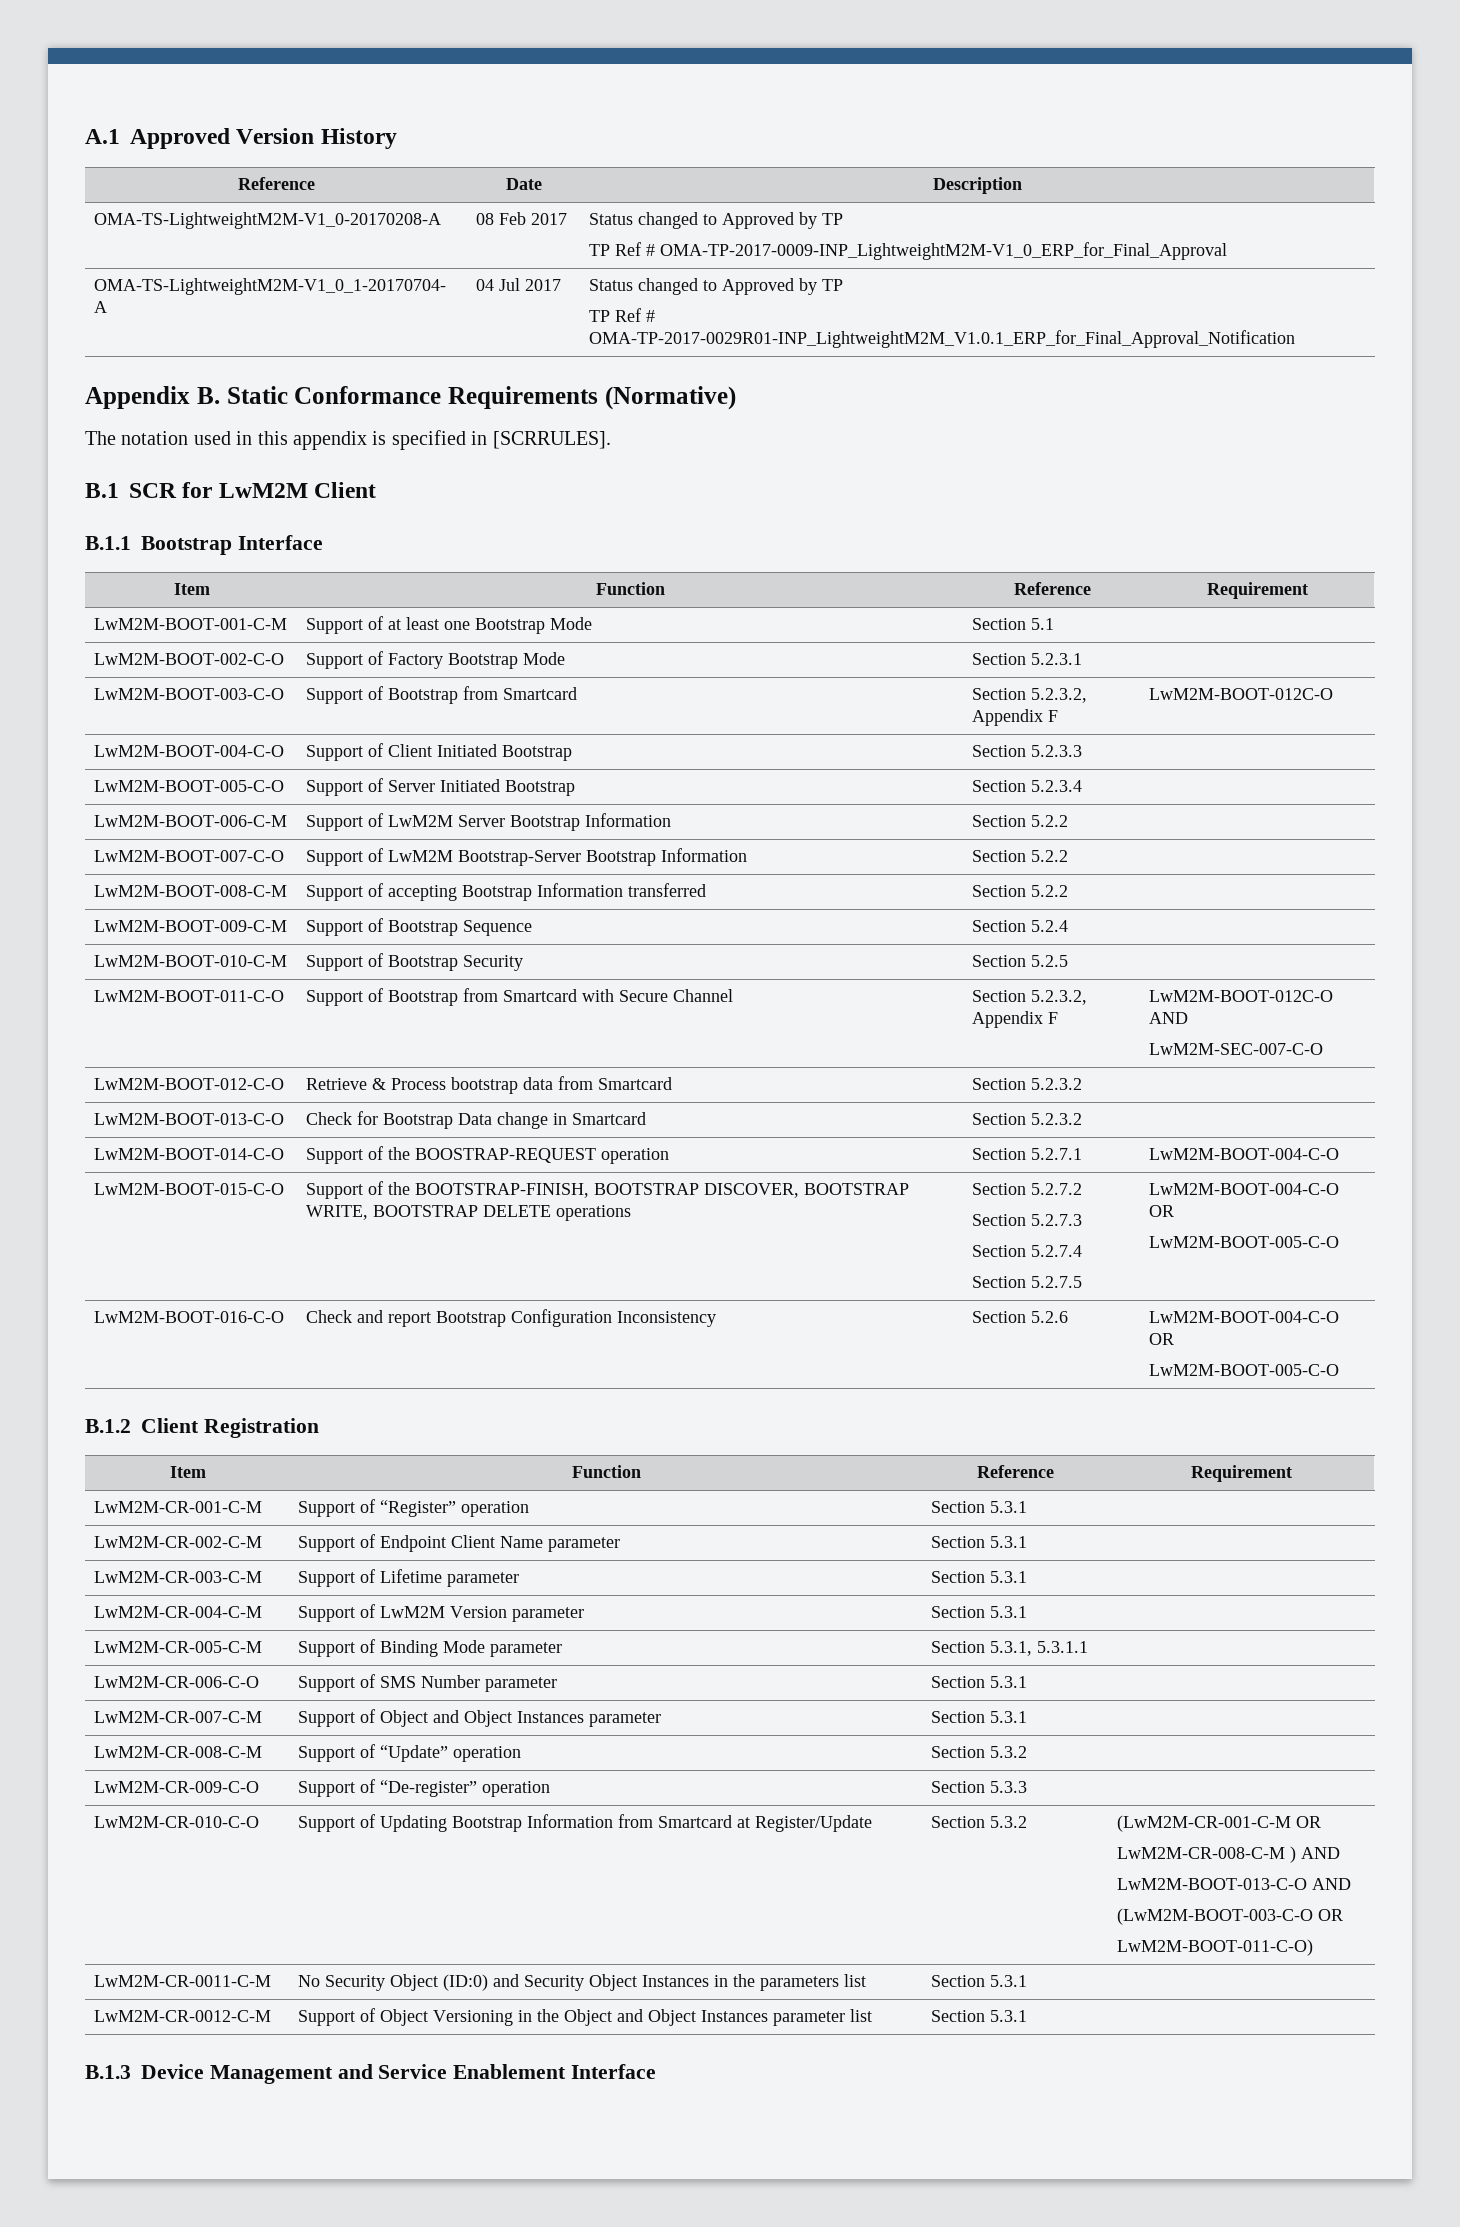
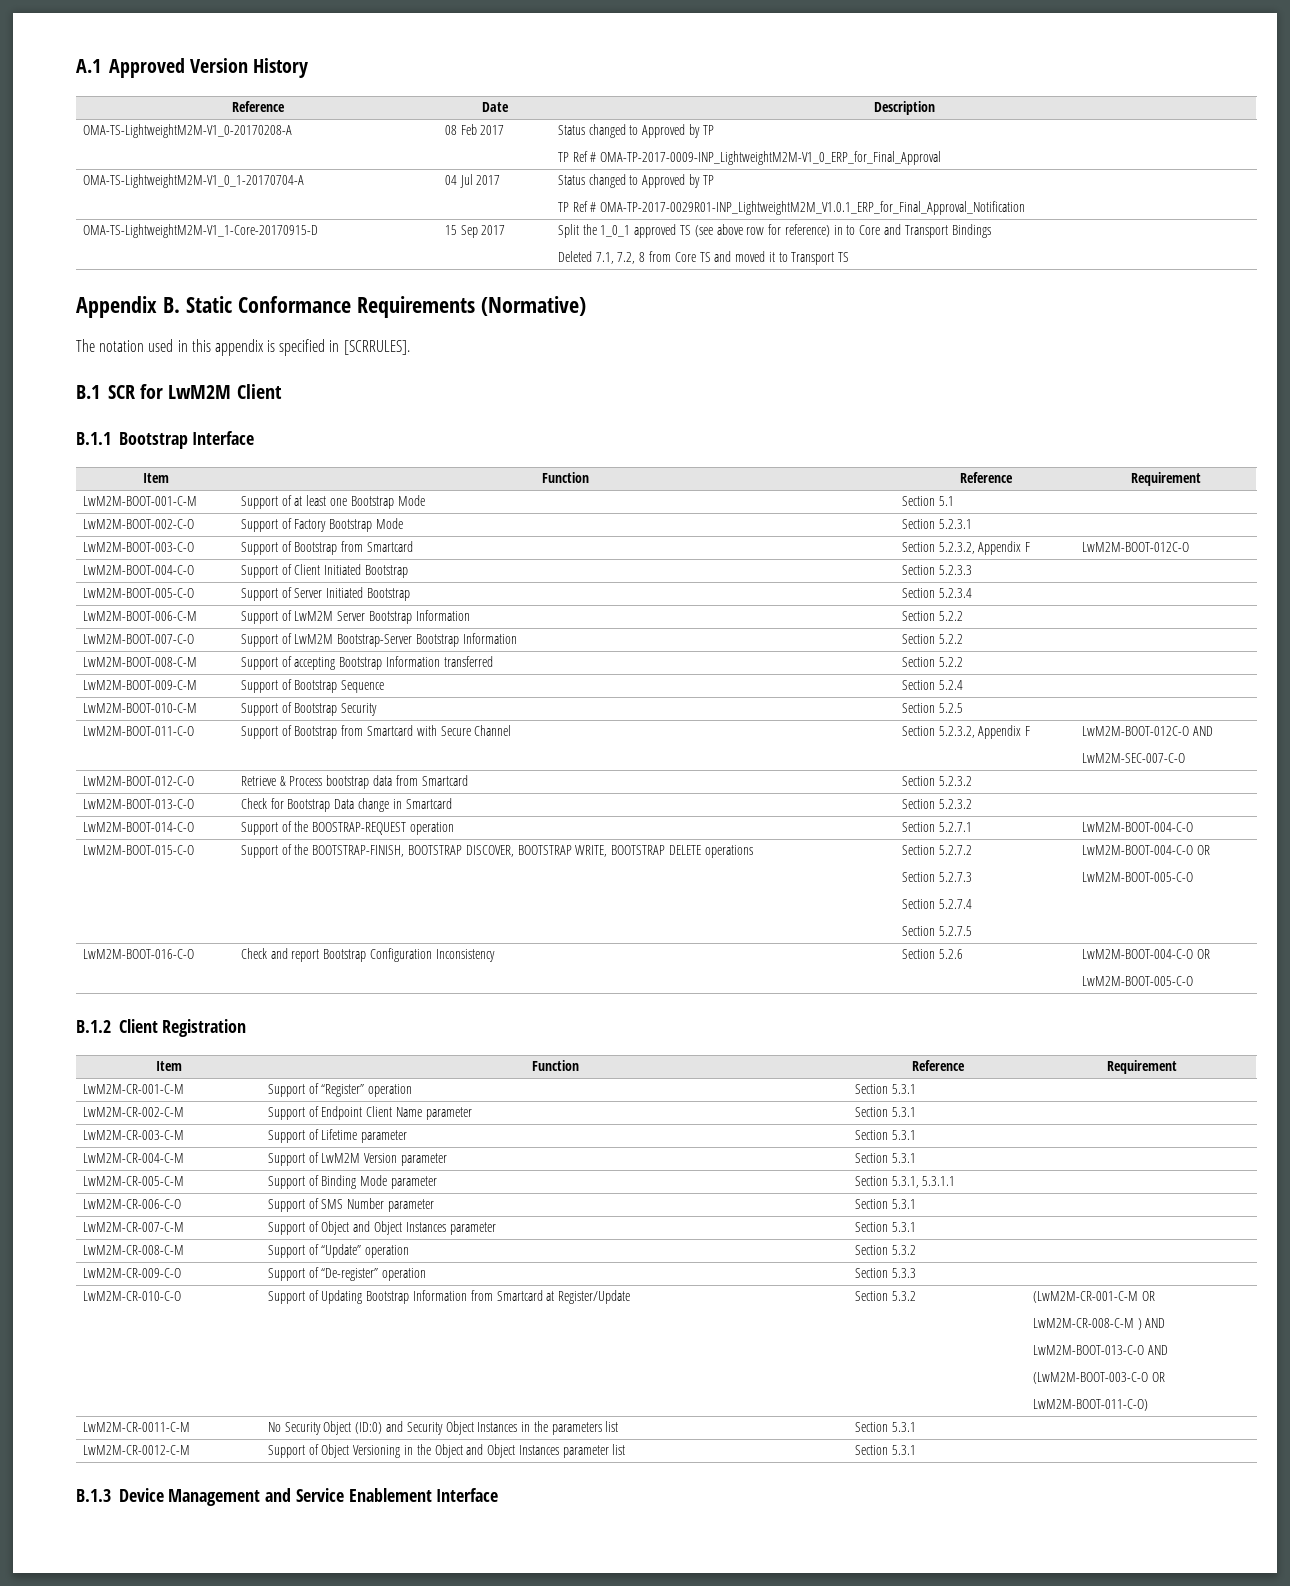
+ OMA-TS-LightweightM2M-V1_1-Core-20170915-D | 15 Sep 2017 | Split the 1_0_1 approved TS (see above row for reference) in to Core and Transport Bindings
+ Deleted 7.1, 7.2, 8 from Core TS and moved it to Transport TS

